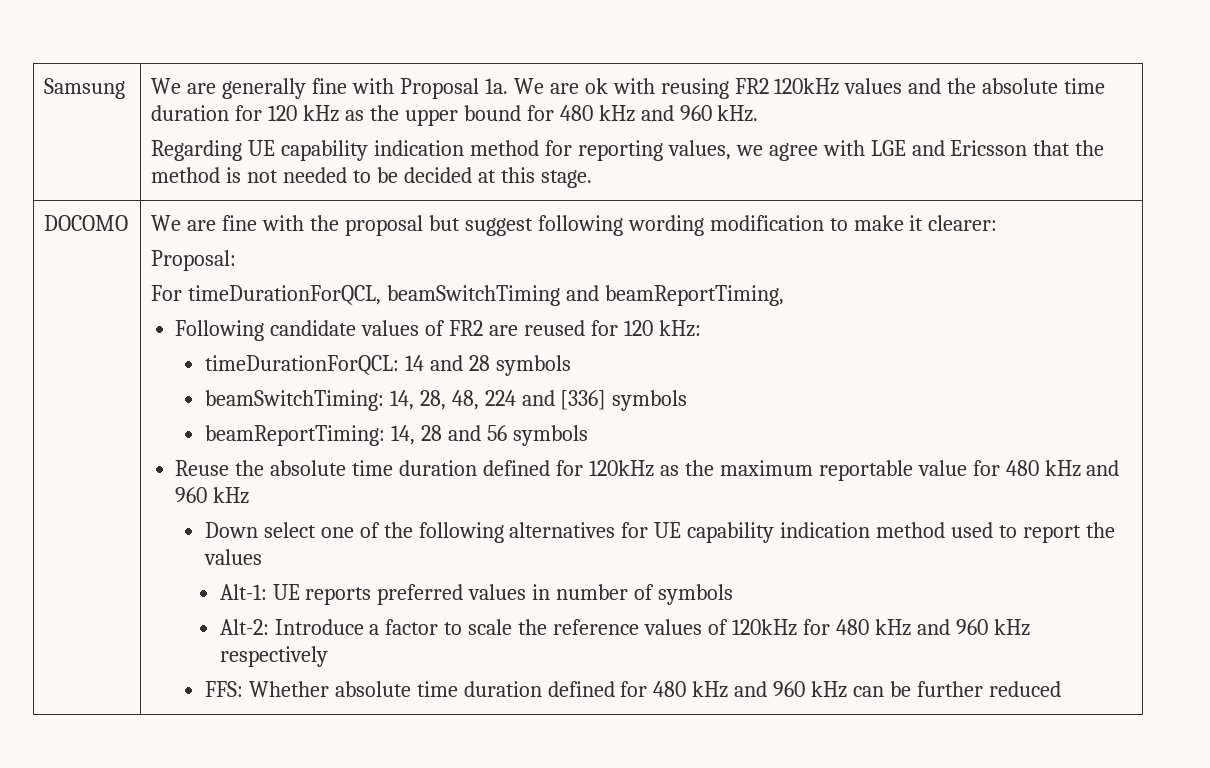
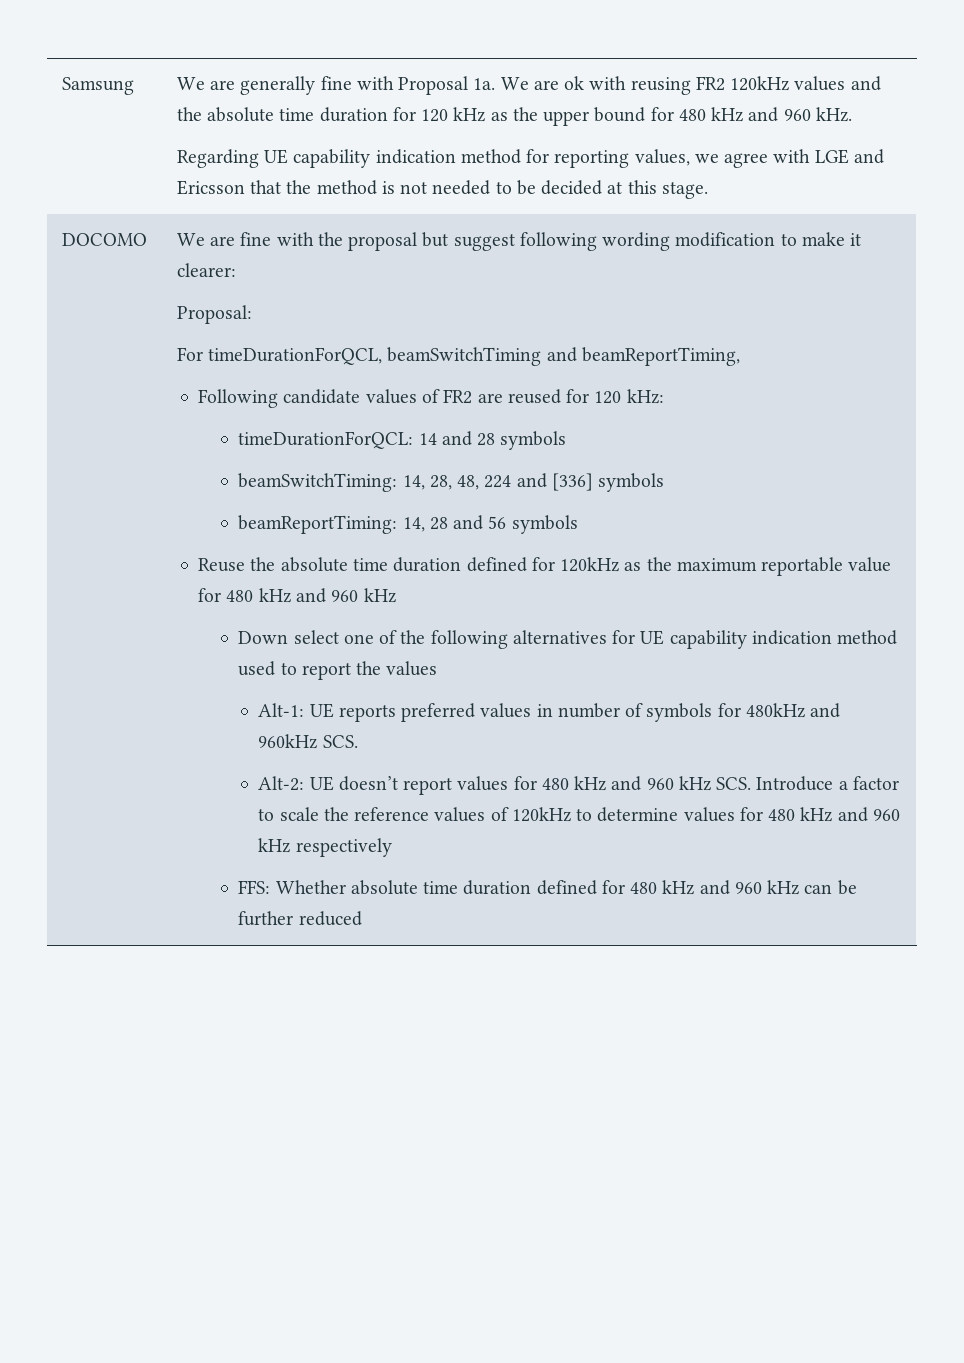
- Alt-1: UE reports preferred values in number of symbols
- Alt-2: Introduce a factor to scale the reference values of 120kHz for 480 kHz and 960 kHz respectively
+ Alt-1: UE reports preferred values in number of symbols for 480kHz and 960kHz SCS.
+ Alt-2: UE doesn’t report values for 480 kHz and 960 kHz SCS. Introduce a factor to scale the reference values of 120kHz to determine values for 480 kHz and 960 kHz respectively

